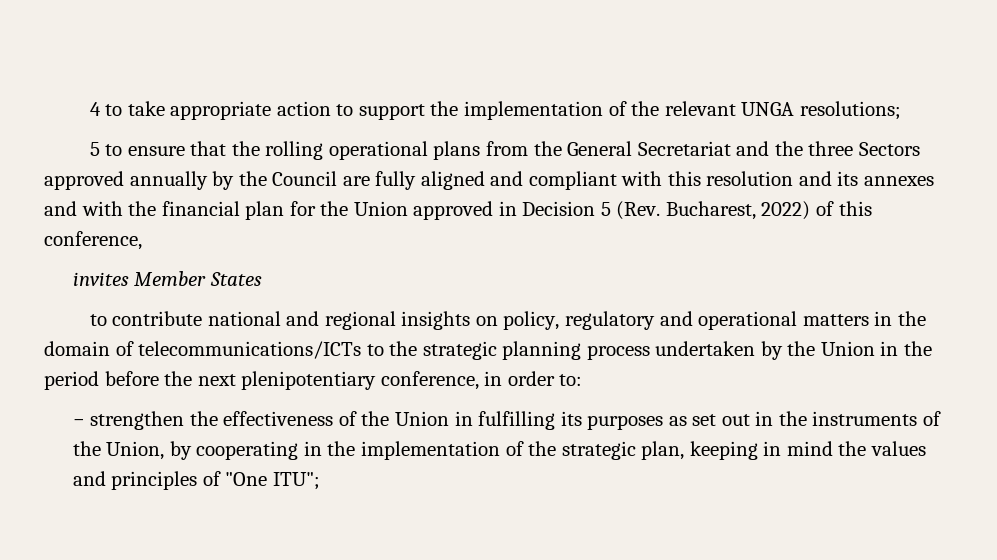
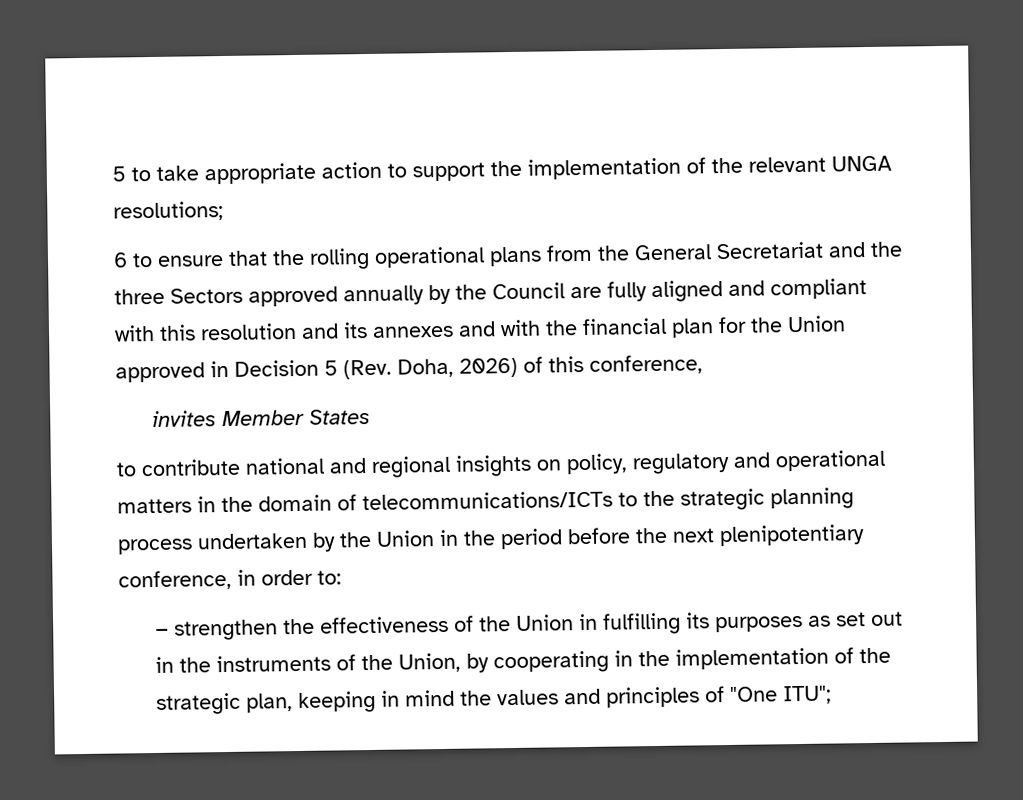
- 4 to take appropriate action to support the implementation of the relevant UNGA resolutions;
+ 5 to take appropriate action to support the implementation of the relevant UNGA resolutions;
- 5 to ensure that the rolling operational plans from the General Secretariat and the three Sectors approved annually by the Council are fully aligned and compliant with this resolution and its annexes and with the financial plan for the Union approved in Decision 5 (Rev. Bucharest, 2022) of this conference,
+ 6 to ensure that the rolling operational plans from the General Secretariat and the three Sectors approved annually by the Council are fully aligned and compliant with this resolution and its annexes and with the financial plan for the Union approved in Decision 5 (Rev. Doha, 2026) of this conference,

